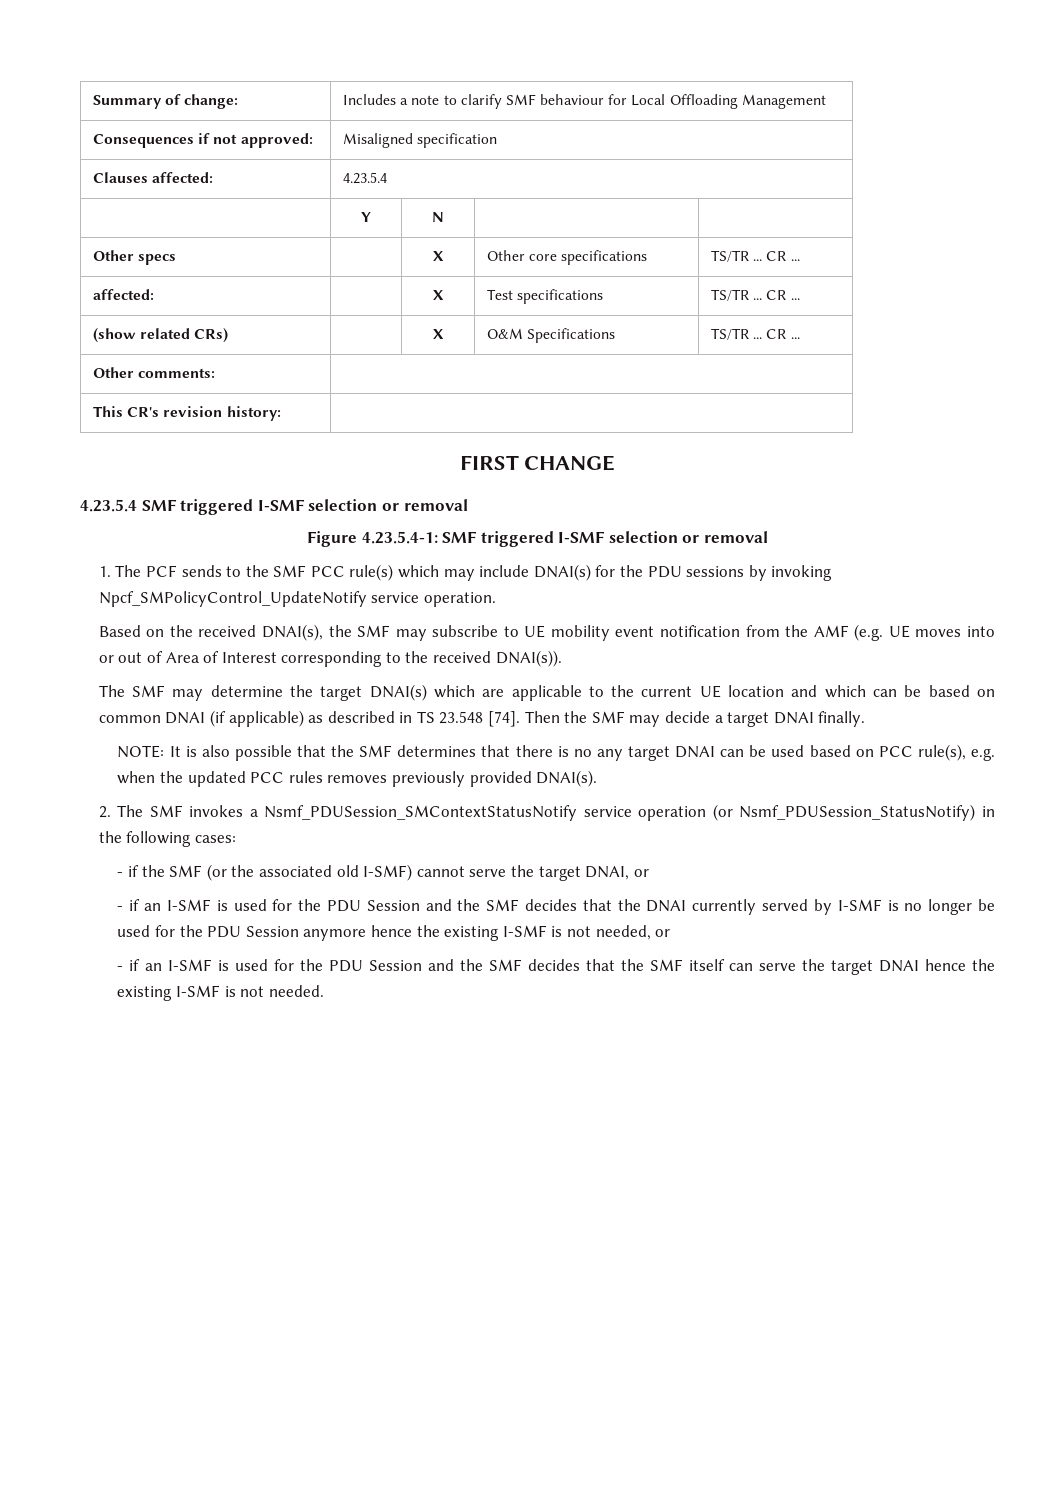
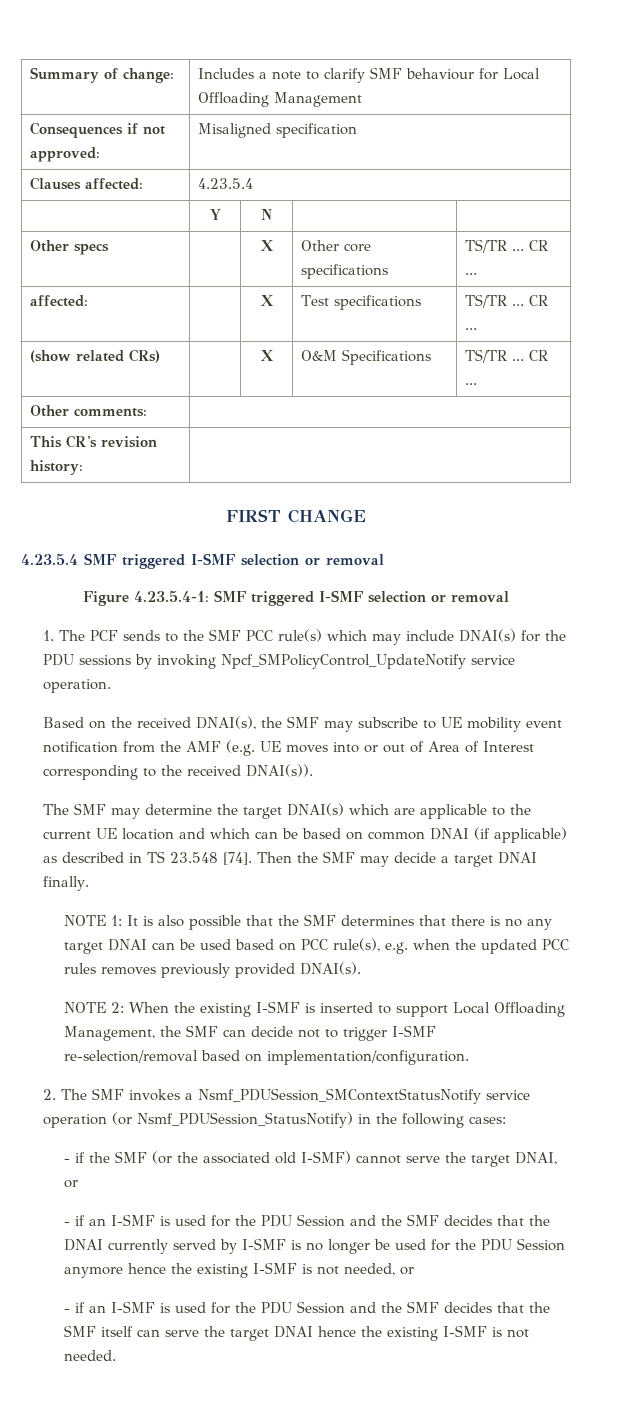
- NOTE: It is also possible that the SMF determines that there is no any target DNAI can be used based on PCC rule(s), e.g. when the updated PCC rules removes previously provided DNAI(s).
+ NOTE 1: It is also possible that the SMF determines that there is no any target DNAI can be used based on PCC rule(s), e.g. when the updated PCC rules removes previously provided DNAI(s).
+ NOTE 2: When the existing I-SMF is inserted to support Local Offloading Management, the SMF can decide not to trigger I-SMF re-selection/removal based on implementation/configuration.

